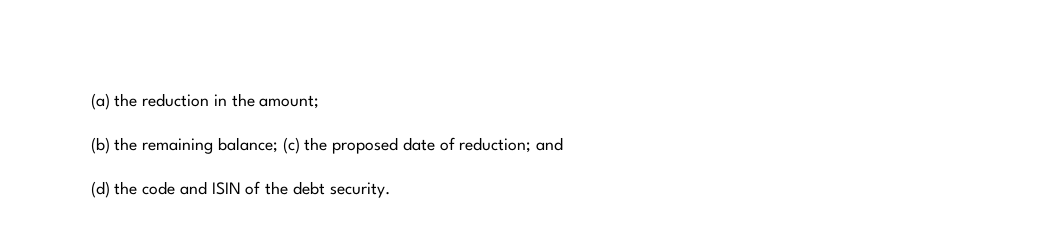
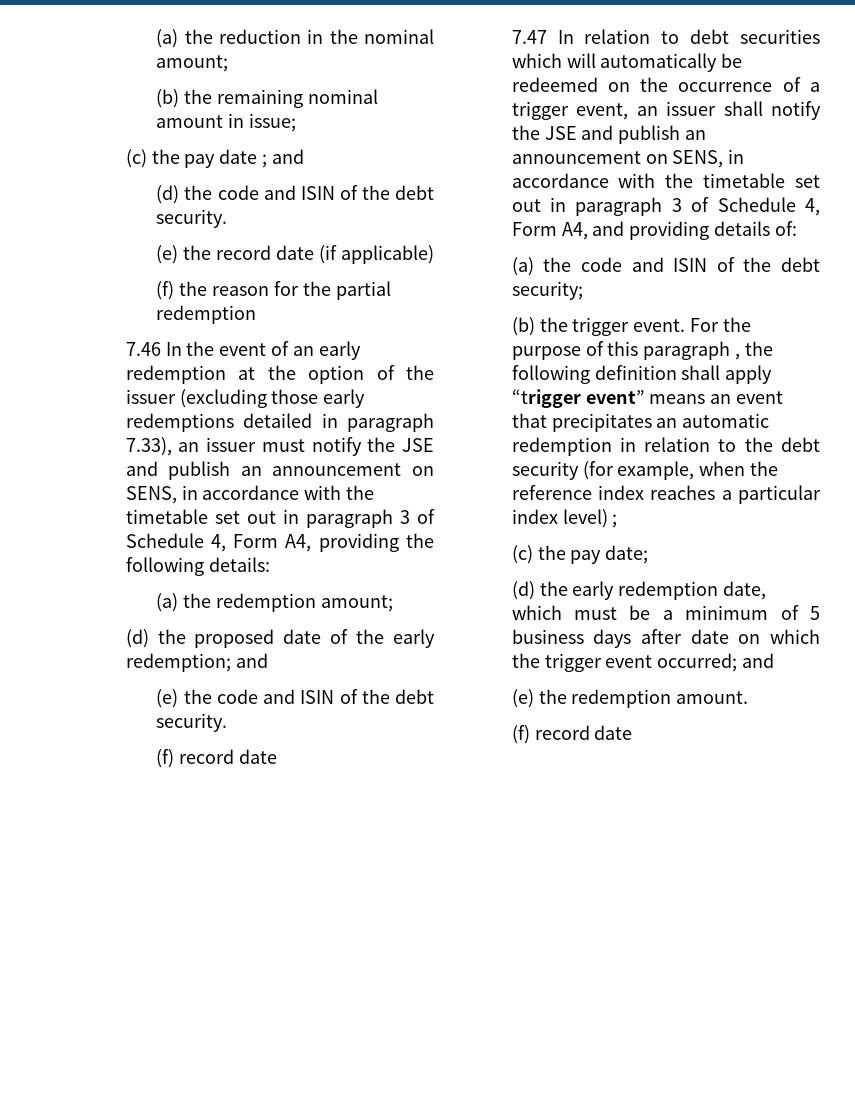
- (a) the reduction in the amount;
+ (a) the reduction in the nominal amount;
- (b) the remaining balance; (c) the proposed date of reduction; and
+ (b) the remaining nominal amount in issue;
+ (c) the pay date ; and
+ (e) the record date (if applicable)
+ (f) the reason for the partial redemption
+ 7.46 In the event of an early redemption at the option of the issuer (excluding those early redemptions detailed in paragraph 7.33), an issuer must notify the JSE and publish an announcement on SENS, in accordance with the timetable set out in paragraph 3 of Schedule 4, Form A4, providing the following details:
+ (a) the redemption amount;
+ (d) the proposed date of the early redemption; and
+ (e) the code and ISIN of the debt security.
+ (f) record date
+ 7.47 In relation to debt securities which will automatically be redeemed on the occurrence of a trigger event, an issuer shall notify the JSE and publish an announcement on SENS, in accordance with the timetable set out in paragraph 3 of Schedule 4, Form A4, and providing details of:
+ (a) the code and ISIN of the debt security;
+ (b) the trigger event. For the purpose of this paragraph , the following definition shall apply “trigger event” means an event that precipitates an automatic redemption in relation to the debt security (for example, when the reference index reaches a particular index level) ;
+ (c) the pay date;
+ (d) the early redemption date, which must be a minimum of 5 business days after date on which the trigger event occurred; and
+ (e) the redemption amount.
+ (f) record date

